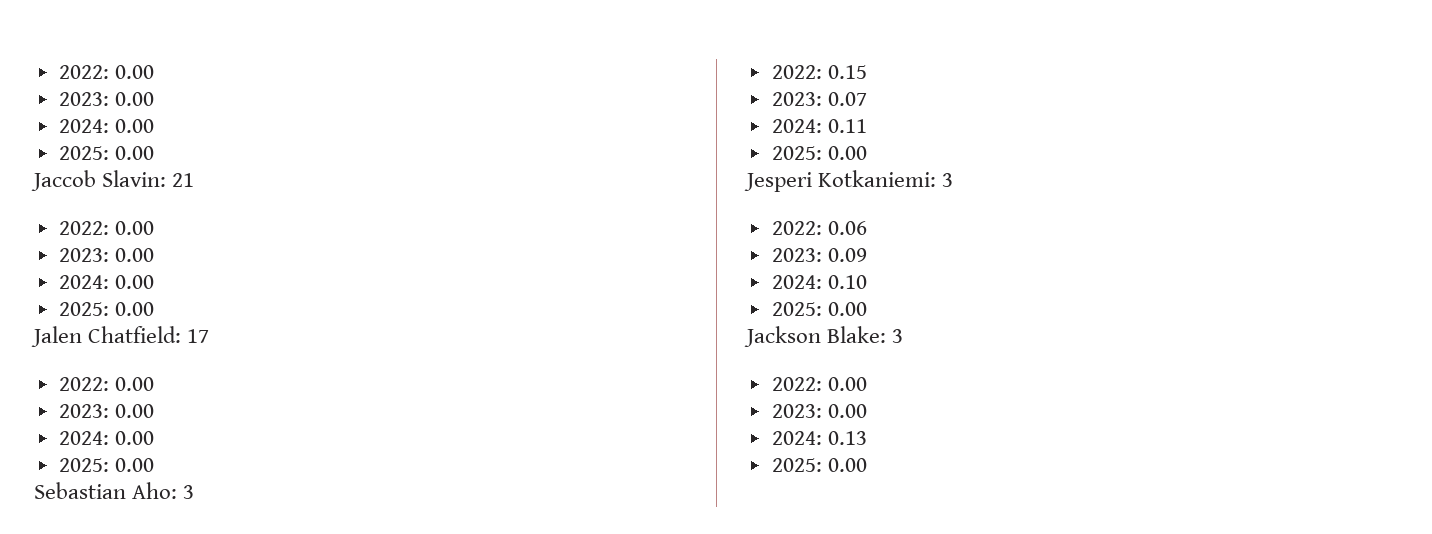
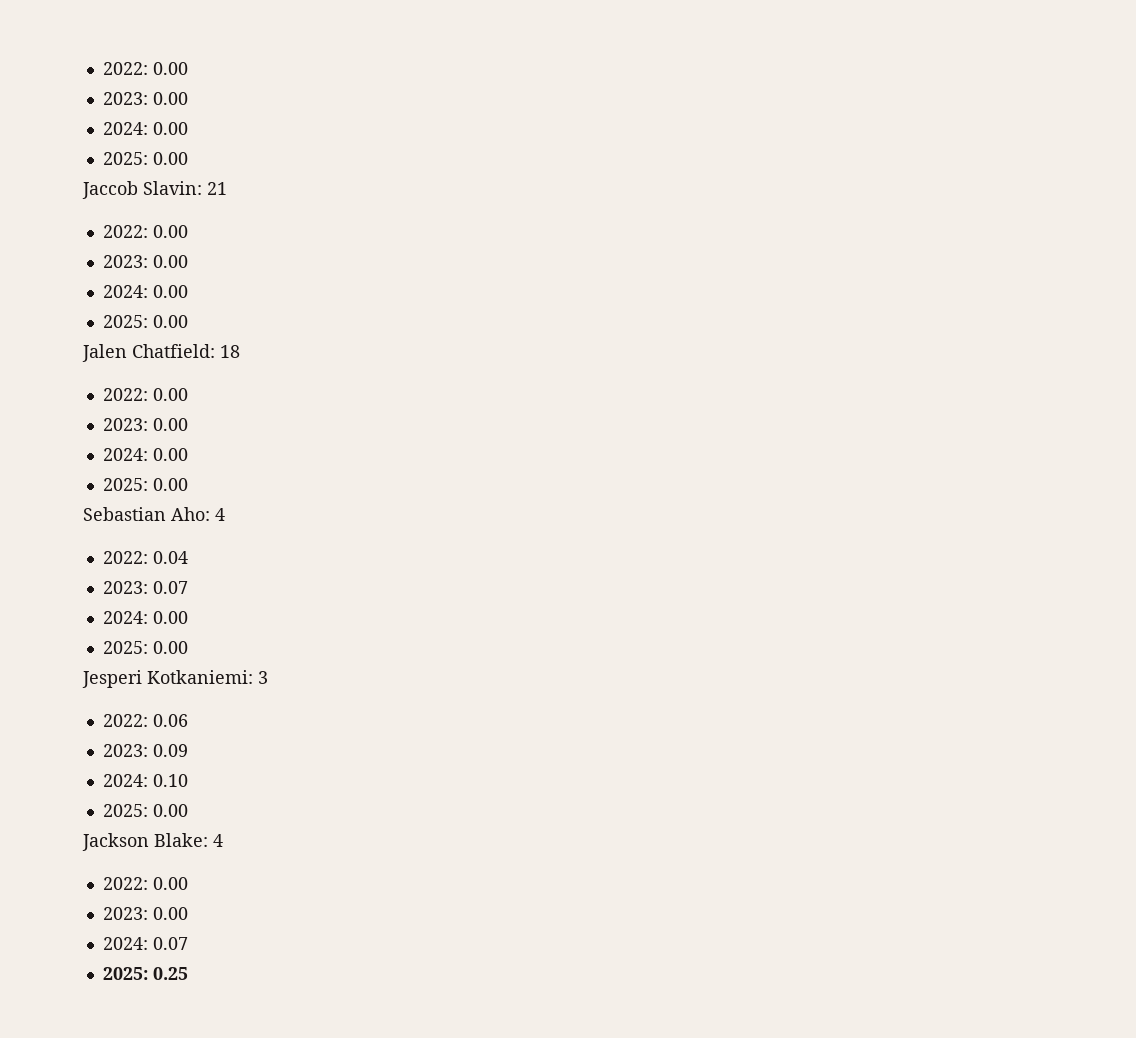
- Jalen Chatfield: 17
+ Jalen Chatfield: 18
- Sebastian Aho: 3
- 2022: 0.15
+ Sebastian Aho: 4
+ 2022: 0.04
  2023: 0.07
- 2024: 0.11
+ 2024: 0.00
- Jackson Blake: 3
+ Jackson Blake: 4
  2022: 0.00
  2023: 0.00
- 2024: 0.13
- 2025: 0.00
+ 2024: 0.07
+ 2025: 0.25

